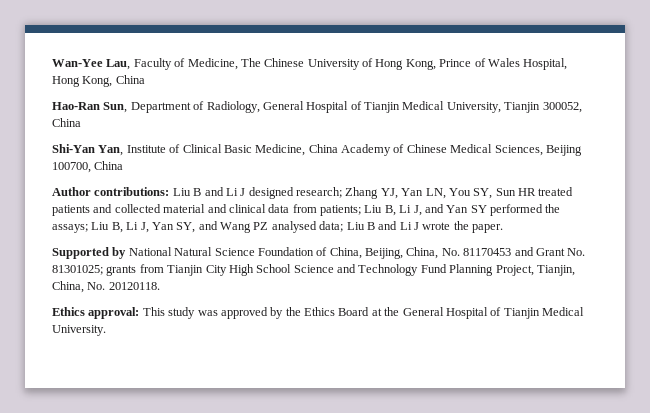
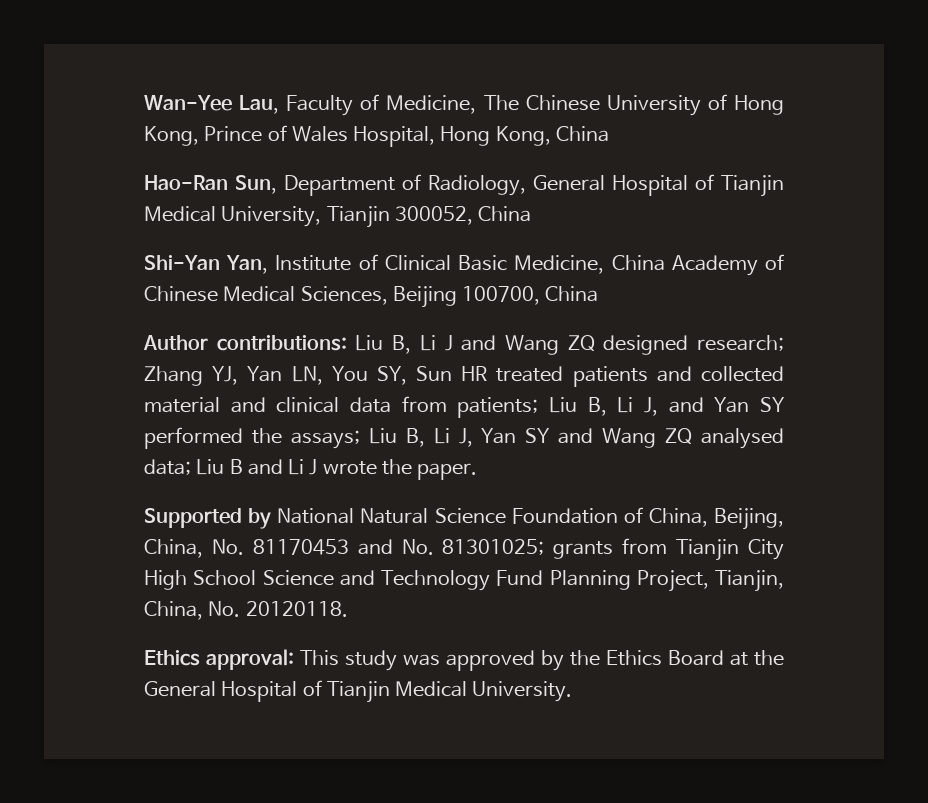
- Author contributions: Liu B and Li J designed research; Zhang YJ, Yan LN, You SY, Sun HR treated patients and collected material and clinical data from patients; Liu B, Li J, and Yan SY performed the assays; Liu B, Li J, Yan SY, and Wang PZ analysed data; Liu B and Li J wrote the paper.
+ Author contributions: Liu B, Li J and Wang ZQ designed research; Zhang YJ, Yan LN, You SY, Sun HR treated patients and collected material and clinical data from patients; Liu B, Li J, and Yan SY performed the assays; Liu B, Li J, Yan SY and Wang ZQ analysed data; Liu B and Li J wrote the paper.
- Supported by National Natural Science Foundation of China, Beijing, China, No. 81170453 and Grant No. 81301025; grants from Tianjin City High School Science and Technology Fund Planning Project, Tianjin, China, No. 20120118.
+ Supported by National Natural Science Foundation of China, Beijing, China, No. 81170453 and No. 81301025; grants from Tianjin City High School Science and Technology Fund Planning Project, Tianjin, China, No. 20120118.

